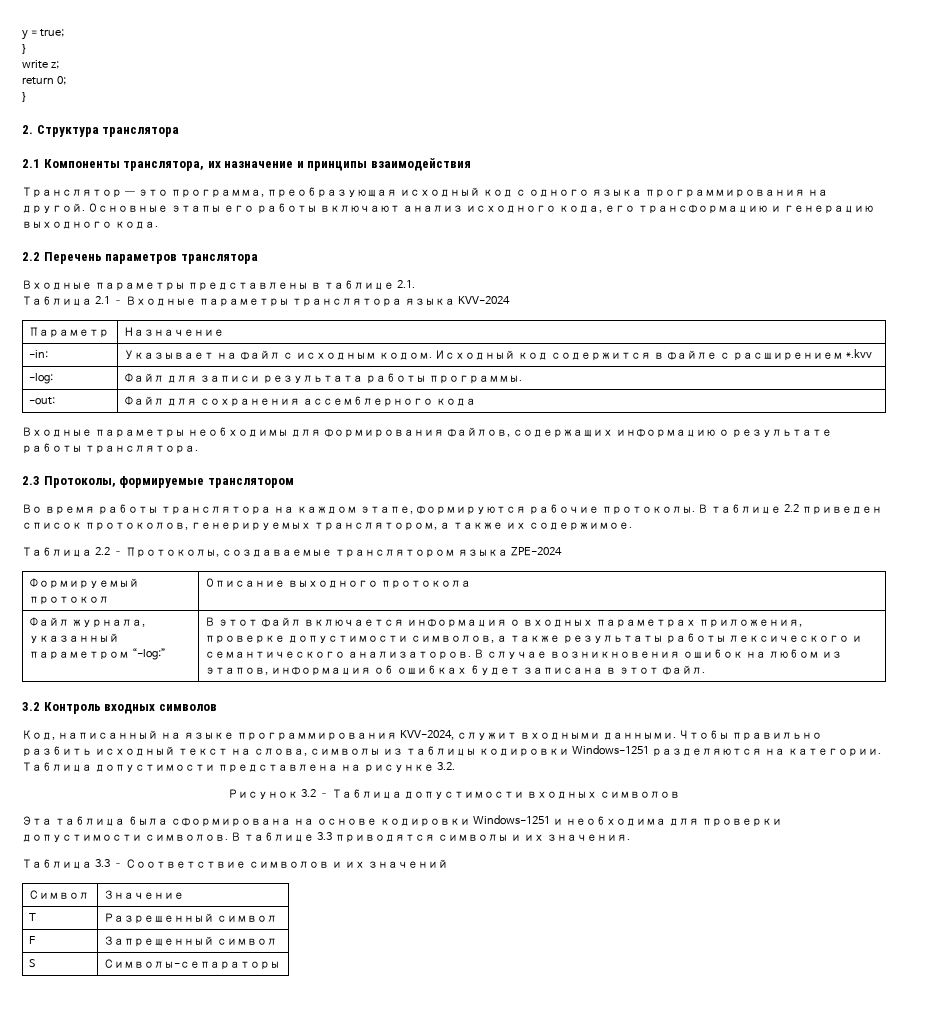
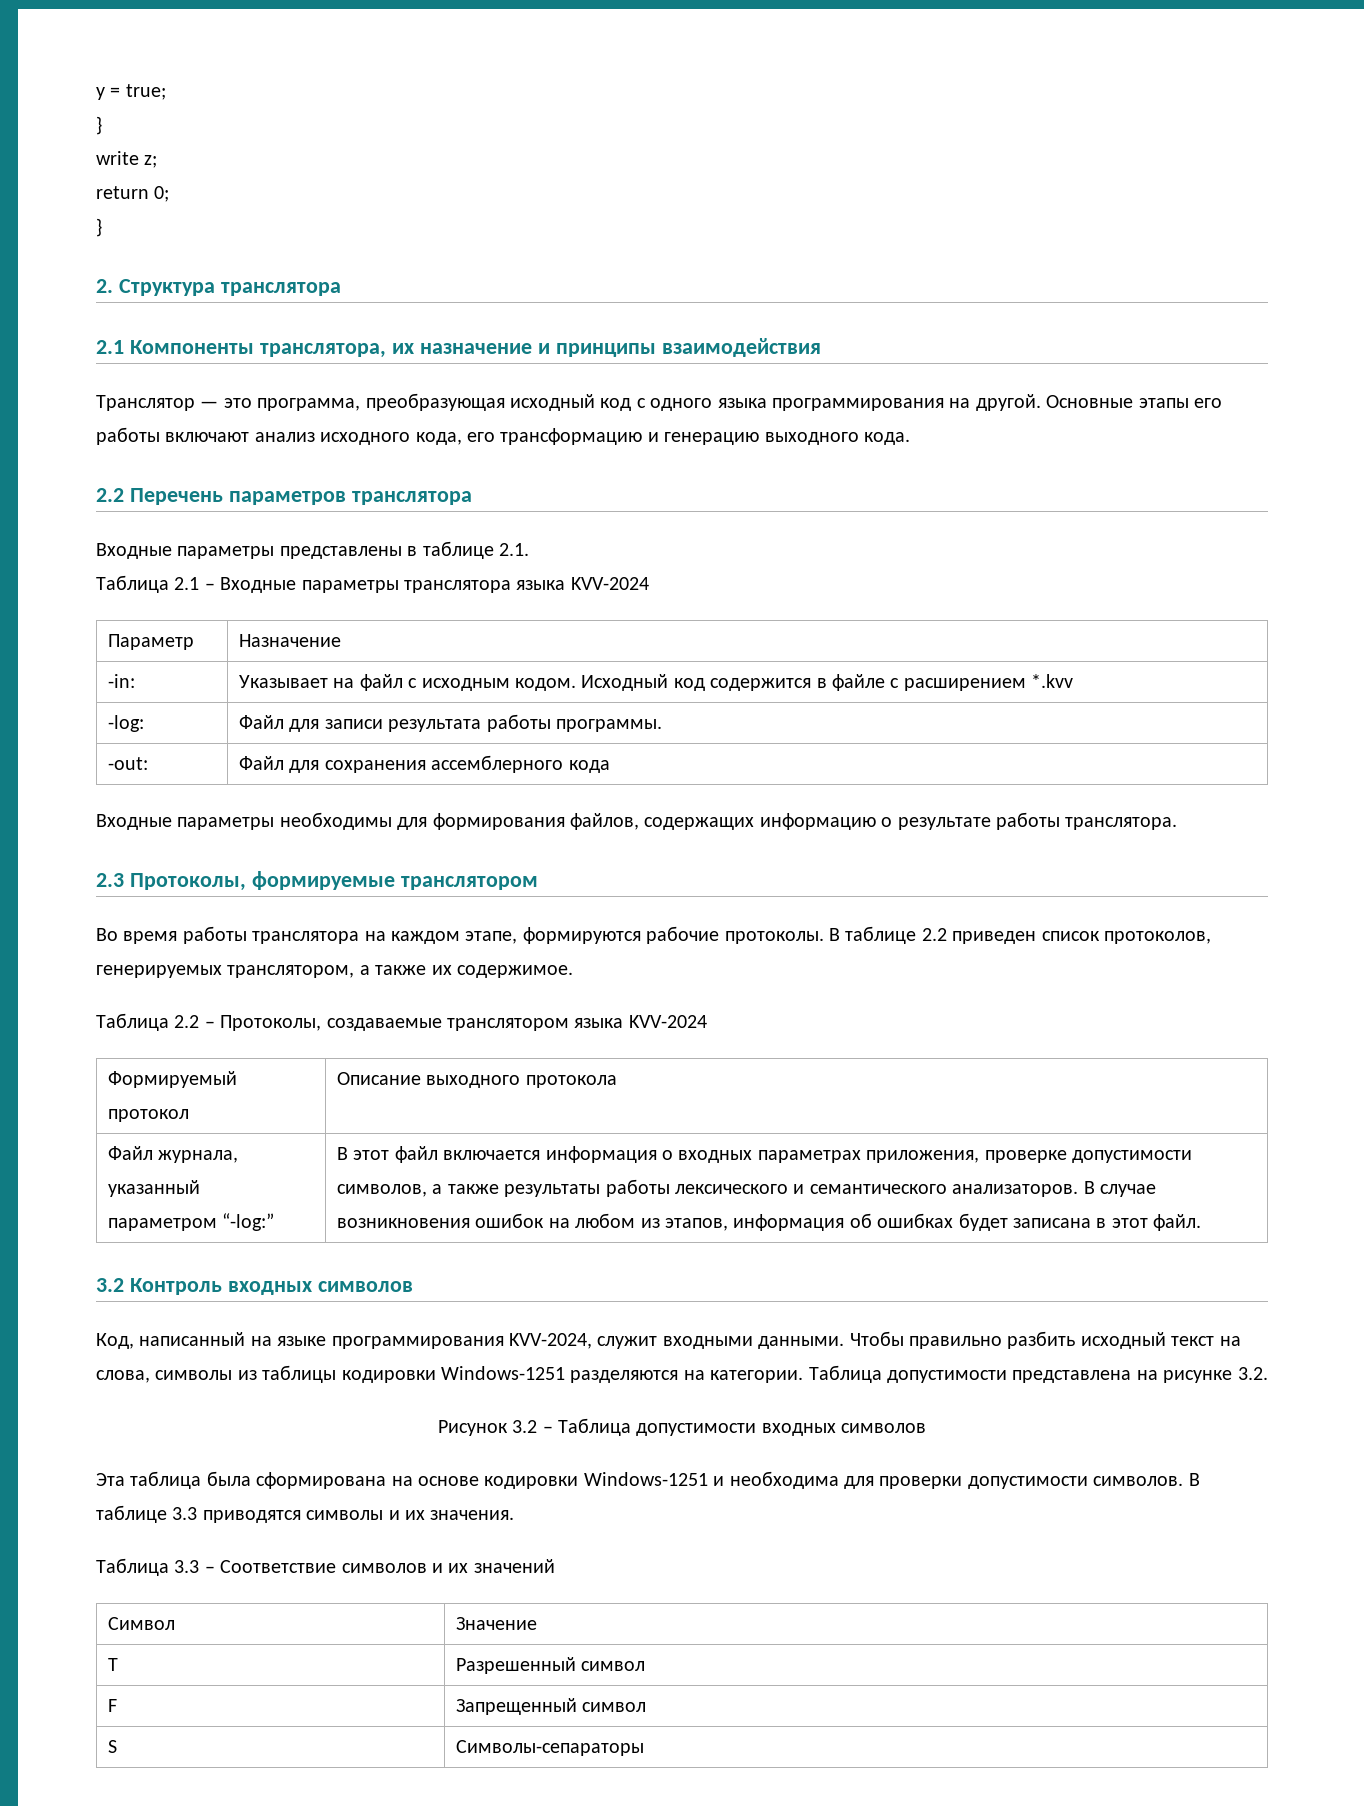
- Таблица 2.2 – Протоколы, создаваемые транслятором языка ZPE-2024
+ Таблица 2.2 – Протоколы, создаваемые транслятором языка KVV-2024

